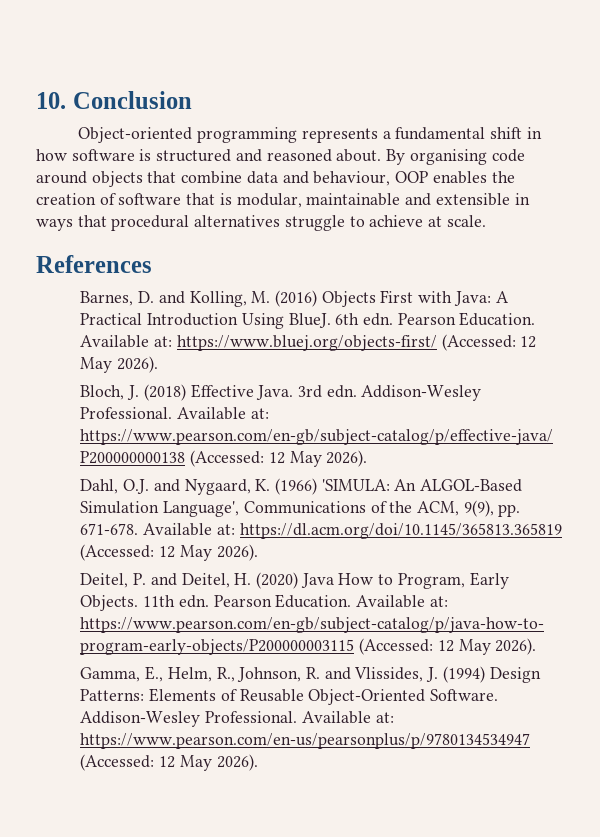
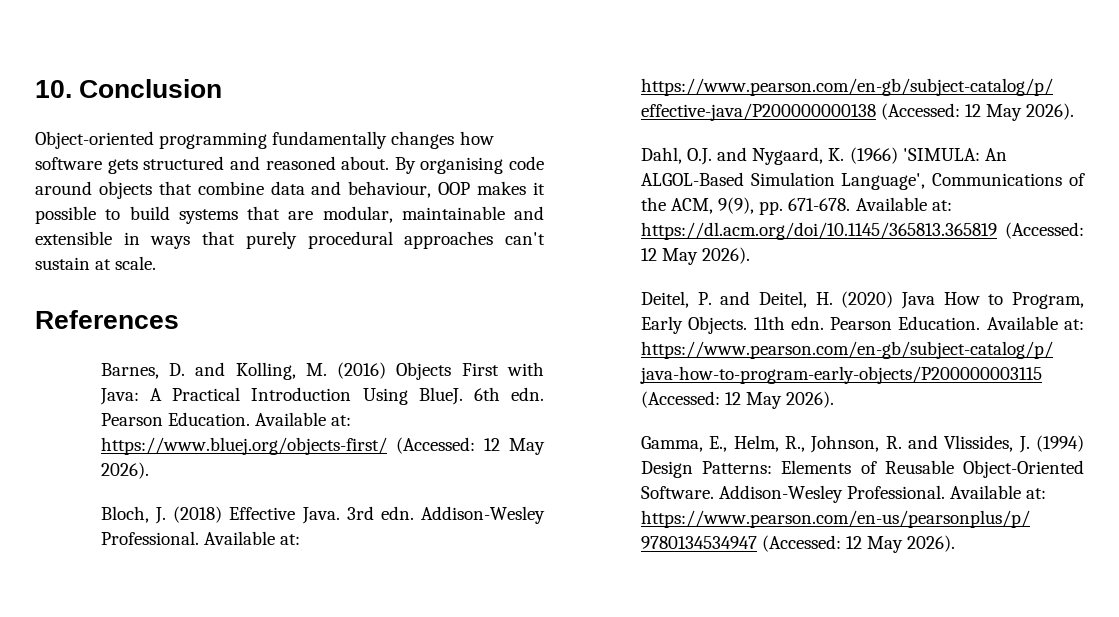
- Object-oriented programming represents a fundamental shift in how software is structured and reasoned about.
+ Object-oriented programming fundamentally changes how software gets structured and reasoned about.
- By organising code around objects that combine data and behaviour, OOP enables the creation of software that is modular, maintainable and extensible in ways that procedural alternatives struggle to achieve at scale.
+ By organising code around objects that combine data and behaviour, OOP makes it possible to build systems that are modular, maintainable and extensible in ways that purely procedural approaches can't sustain at scale.

